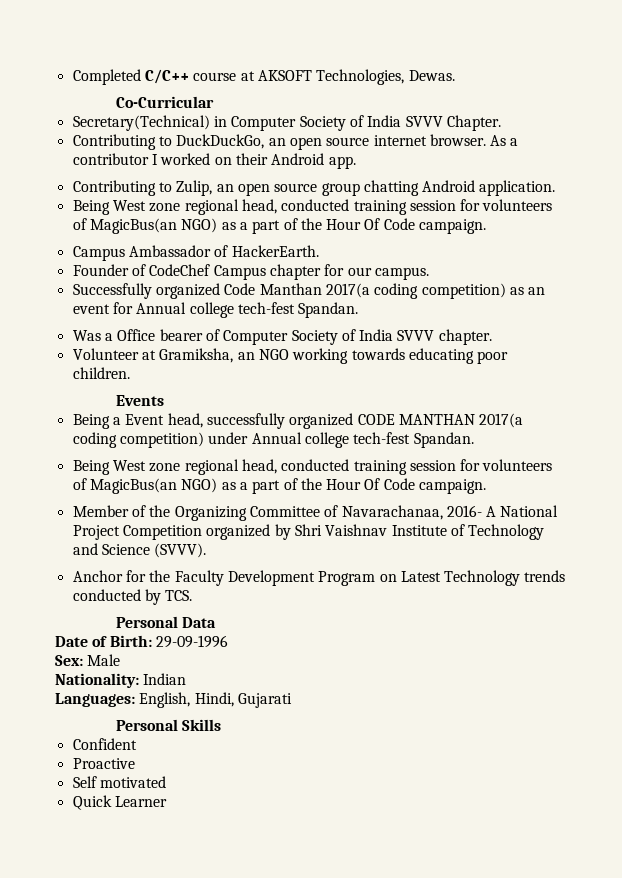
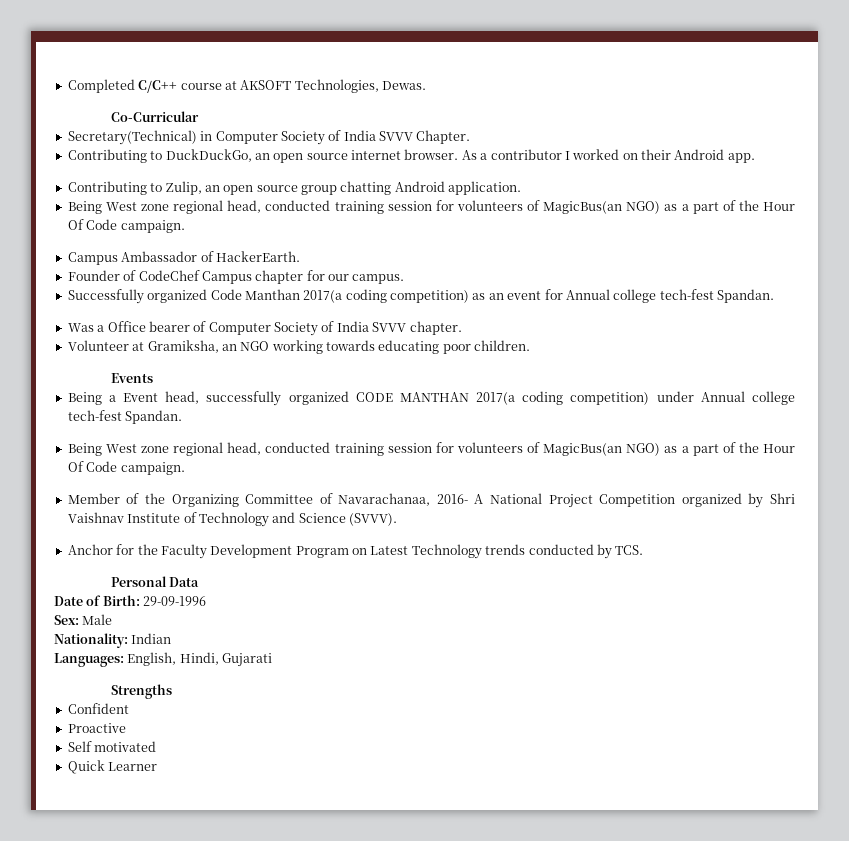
- Personal Skills
+ Strengths

